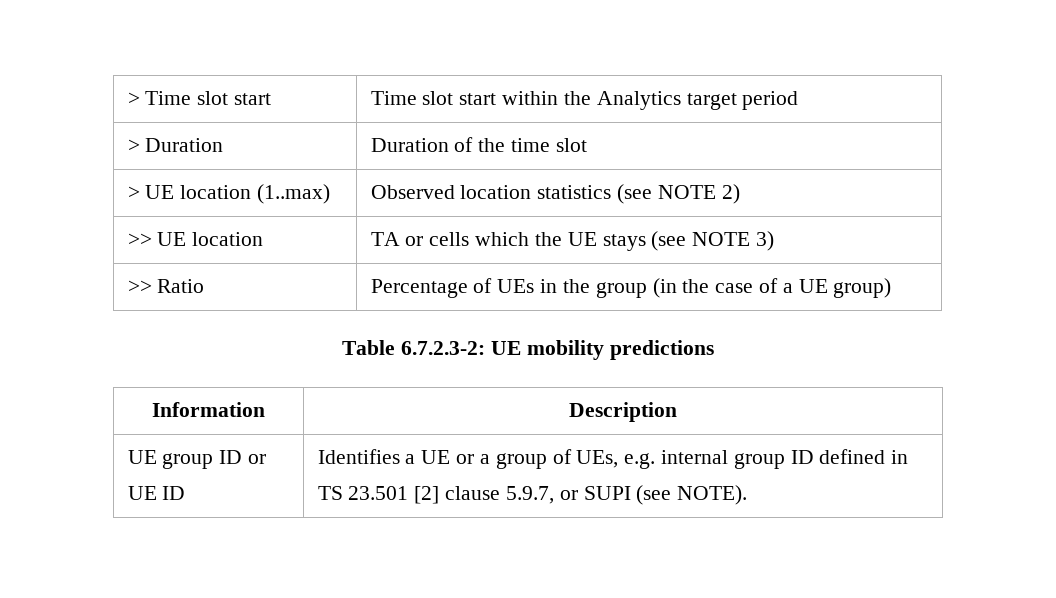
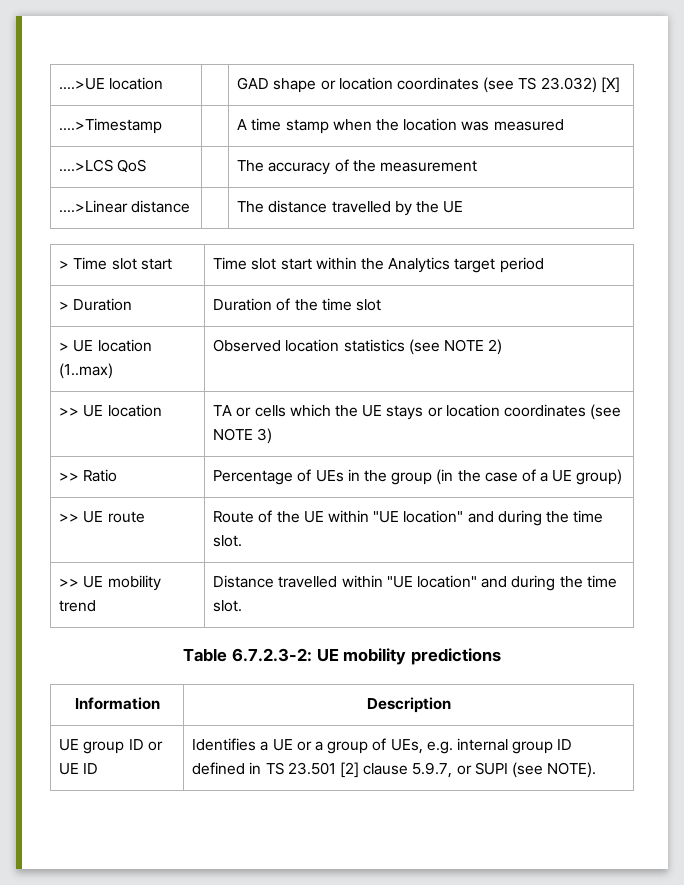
+ ....>UE location | | GAD shape or location coordinates (see TS 23.032) [X]
+ ....>Timestamp | | A time stamp when the location was measured
+ ....>LCS QoS | | The accuracy of the measurement
+ ....>Linear distance | | The distance travelled by the UE
- >> UE location | TA or cells which the UE stays (see NOTE 3)
+ >> UE location | TA or cells which the UE stays or location coordinates (see NOTE 3)
+ >> UE route | Route of the UE within "UE location" and during the time slot.
+ >> UE mobility trend | Distance travelled within "UE location" and during the time slot.

